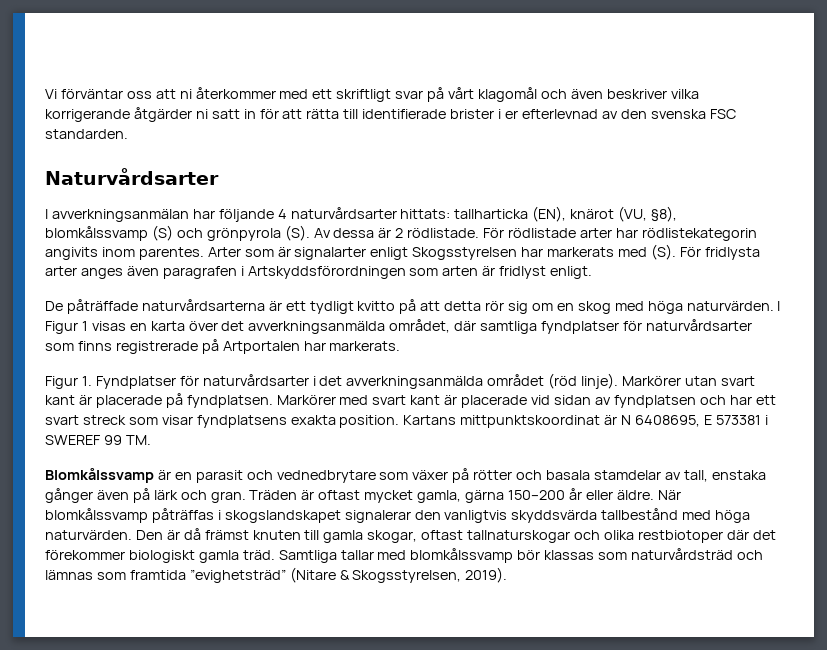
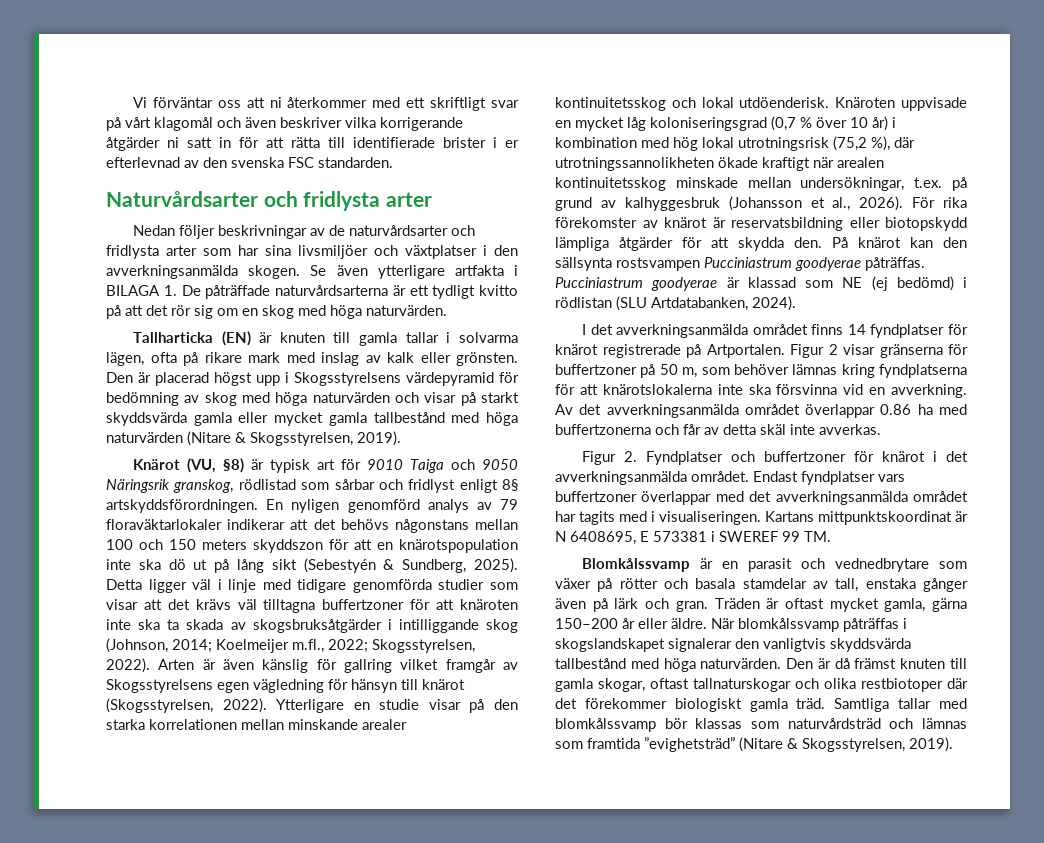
- Naturvårdsarter
- I avverkningsanmälan har följande 4 naturvårdsarter hittats: tallharticka (EN), knärot (VU, §8), blomkålssvamp (S) och grönpyrola (S). Av dessa är 2 rödlistade. För rödlistade arter har rödlistekategorin angivits inom parentes. Arter som är signalarter enligt Skogsstyrelsen har markerats med (S). För fridlysta arter anges även paragrafen i Artskyddsförordningen som arten är fridlyst enligt.
- De påträffade naturvårdsarterna är ett tydligt kvitto på att detta rör sig om en skog med höga naturvärden. I Figur 1 visas en karta över det avverkningsanmälda området, där samtliga fyndplatser för naturvårdsarter som finns registrerade på Artportalen har markerats.
- Figur 1. Fyndplatser för naturvårdsarter i det avverkningsanmälda området (röd linje). Markörer utan svart kant är placerade på fyndplatsen. Markörer med svart kant är placerade vid sidan av fyndplatsen och har ett svart streck som visar fyndplatsens exakta position.
+ Naturvårdsarter och fridlysta arter
+ Nedan följer beskrivningar av de naturvårdsarter och fridlysta arter som har sina livsmiljöer och växtplatser i den avverkningsanmälda skogen. Se även ytterligare artfakta i BILAGA 1. De påträffade naturvårdsarterna är ett tydligt kvitto på att det rör sig om en skog med höga naturvärden.
+ Tallharticka (EN) är knuten till gamla tallar i solvarma lägen, ofta på rikare mark med inslag av kalk eller grönsten. Den är placerad högst upp i Skogsstyrelsens värdepyramid för bedömning av skog med höga naturvärden och visar på starkt skyddsvärda gamla eller mycket gamla tallbestånd med höga naturvärden (Nitare & Skogsstyrelsen, 2019).
+ Knärot (VU, §8) är typisk art för 9010 Taiga och 9050 Näringsrik granskog, rödlistad som sårbar och fridlyst enligt 8§ artskyddsförordningen. En nyligen genomförd analys av 79 floraväktarlokaler indikerar att det behövs någonstans mellan 100 och 150 meters skyddszon för att en knärotspopulation inte ska dö ut på lång sikt (Sebestyén & Sundberg, 2025). Detta ligger väl i linje med tidigare genomförda studier som visar att det krävs väl tilltagna buffertzoner för att knäroten inte ska ta skada av skogsbruksåtgärder i intilliggande skog (Johnson, 2014; Koelmeijer m.fl., 2022; Skogsstyrelsen, 2022). Arten är även känslig för gallring vilket framgår av Skogsstyrelsens egen vägledning för hänsyn till knärot (Skogsstyrelsen, 2022). Ytterligare en studie visar på den starka korrelationen mellan minskande arealer kontinuitetsskog och lokal utdöenderisk. Knäroten uppvisade en mycket låg koloniseringsgrad (0,7 % över 10 år) i kombination med hög lokal utrotningsrisk (75,2 %), där utrotningssannolikheten ökade kraftigt när arealen kontinuitetsskog minskade mellan undersökningar, t.ex. på grund av kalhyggesbruk (Johansson et al., 2026). För rika förekomster av knärot är reservatsbildning eller biotopskydd lämpliga åtgärder för att skydda den. På knärot kan den sällsynta rostsvampen Pucciniastrum goodyerae påträffas. Pucciniastrum goodyerae är klassad som NE (ej bedömd) i rödlistan (SLU Artdatabanken, 2024).
+ I det avverkningsanmälda området finns 14 fyndplatser för knärot registrerade på Artportalen. Figur 2 visar gränserna för buffertzoner på 50 m, som behöver lämnas kring fyndplatserna för att knärotslokalerna inte ska försvinna vid en avverkning. Av det avverkningsanmälda området överlappar 0.86 ha med buffertzonerna och får av detta skäl inte avverkas.
+ Figur 2. Fyndplatser och buffertzoner för knärot i det avverkningsanmälda området. Endast fyndplatser vars buffertzoner överlappar med det avverkningsanmälda området har tagits med i visualiseringen.

